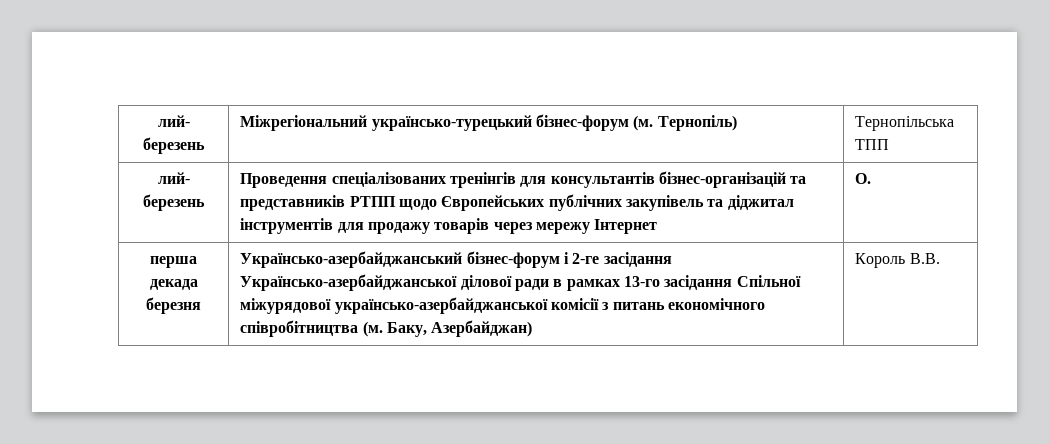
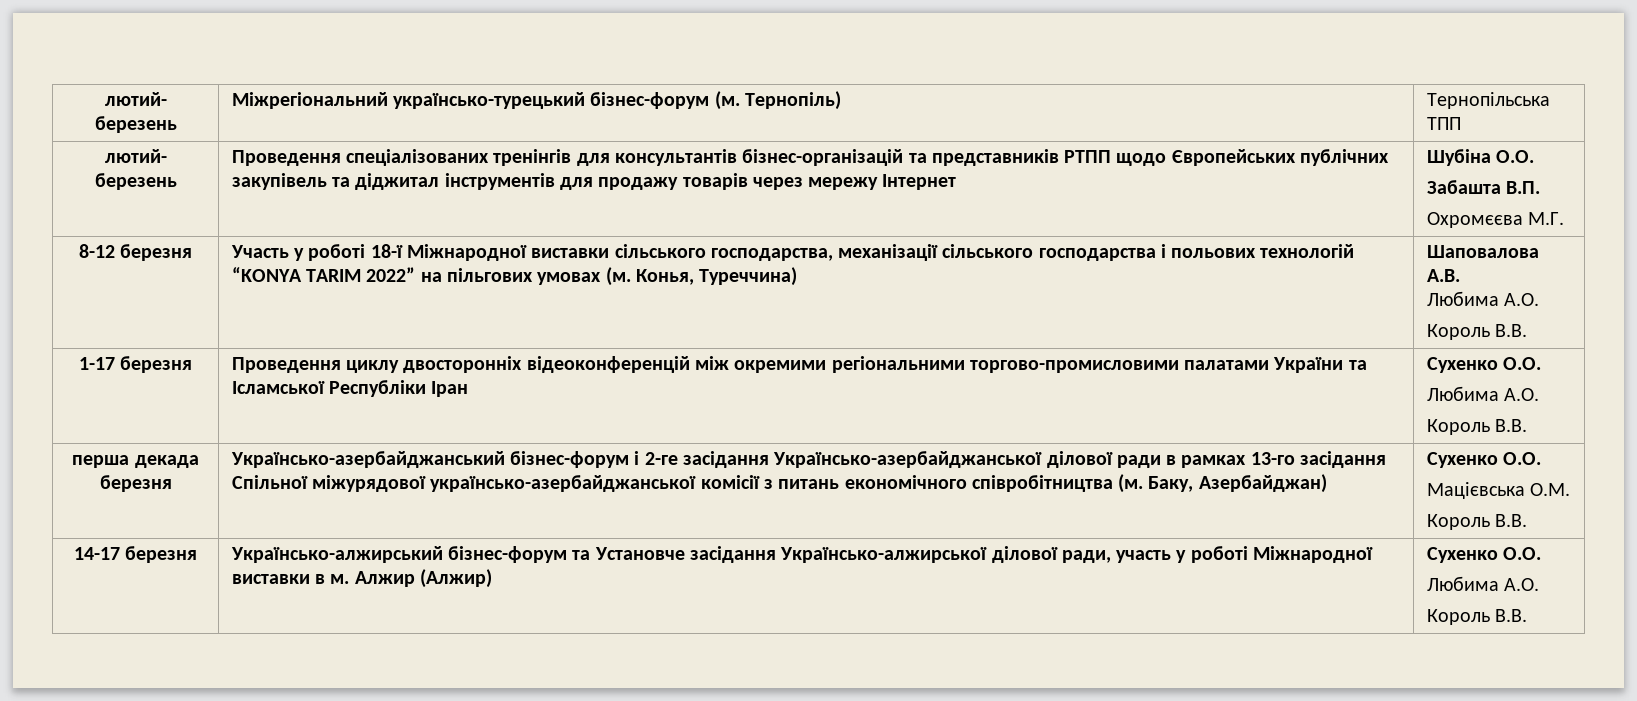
- лий- березень | Міжрегіональний українсько-турецький бізнес-форум (м. Тернопіль) | Тернопільська ТПП
+ лютий- березень | Міжрегіональний українсько-турецький бізнес-форум (м. Тернопіль) | Тернопільська ТПП
- лий- березень | Проведення спеціалізованих тренінгів для консультантів бізнес-організацій та представників РТПП щодо Європейських публічних закупівель та діджитал інструментів для продажу товарів через мережу Інтернет | О.
+ лютий- березень | Проведення спеціалізованих тренінгів для консультантів бізнес-організацій та представників РТПП щодо Європейських публічних закупівель та діджитал інструментів для продажу товарів через мережу Інтернет | Шубіна О.О.
+ Забашта В.П.
+ Охромєєва М.Г.
+ 8-12 березня | Участь у роботі 18-ї Міжнародної виставки сільського господарства, механізації сільського господарства і польових технологій “KONYA TARIM 2022” на пільгових умовах (м. Конья, Туреччина) | Шаповалова А.В.
+ Любима А.О.
+ Король В.В.
+ 1-17 березня | Проведення циклу двосторонніх відеоконференцій між окремими регіональними торгово-промисловими палатами України та Ісламської Республіки Іран | Сухенко О.О.
+ Любима А.О.
+ Король В.В.
- перша декада березня | Українсько-азербайджанський бізнес-форум і 2-ге засідання Українсько-азербайджанської ділової ради в рамках 13-го засідання Спільної міжурядової українсько-азербайджанської комісії з питань економічного співробітництва (м. Баку, Азербайджан) | Король В.В.
+ перша декада березня | Українсько-азербайджанський бізнес-форум і 2-ге засідання Українсько-азербайджанської ділової ради в рамках 13-го засідання Спільної міжурядової українсько-азербайджанської комісії з питань економічного співробітництва (м. Баку, Азербайджан) | Сухенко О.О.
+ Мацієвська О.М.
+ Король В.В.
+ 14-17 березня | Українсько-алжирський бізнес-форум та Установче засідання Українсько-алжирської ділової ради, участь у роботі Міжнародної виставки в м. Алжир (Алжир) | Сухенко О.О.
+ Любима А.О.
+ Король В.В.

